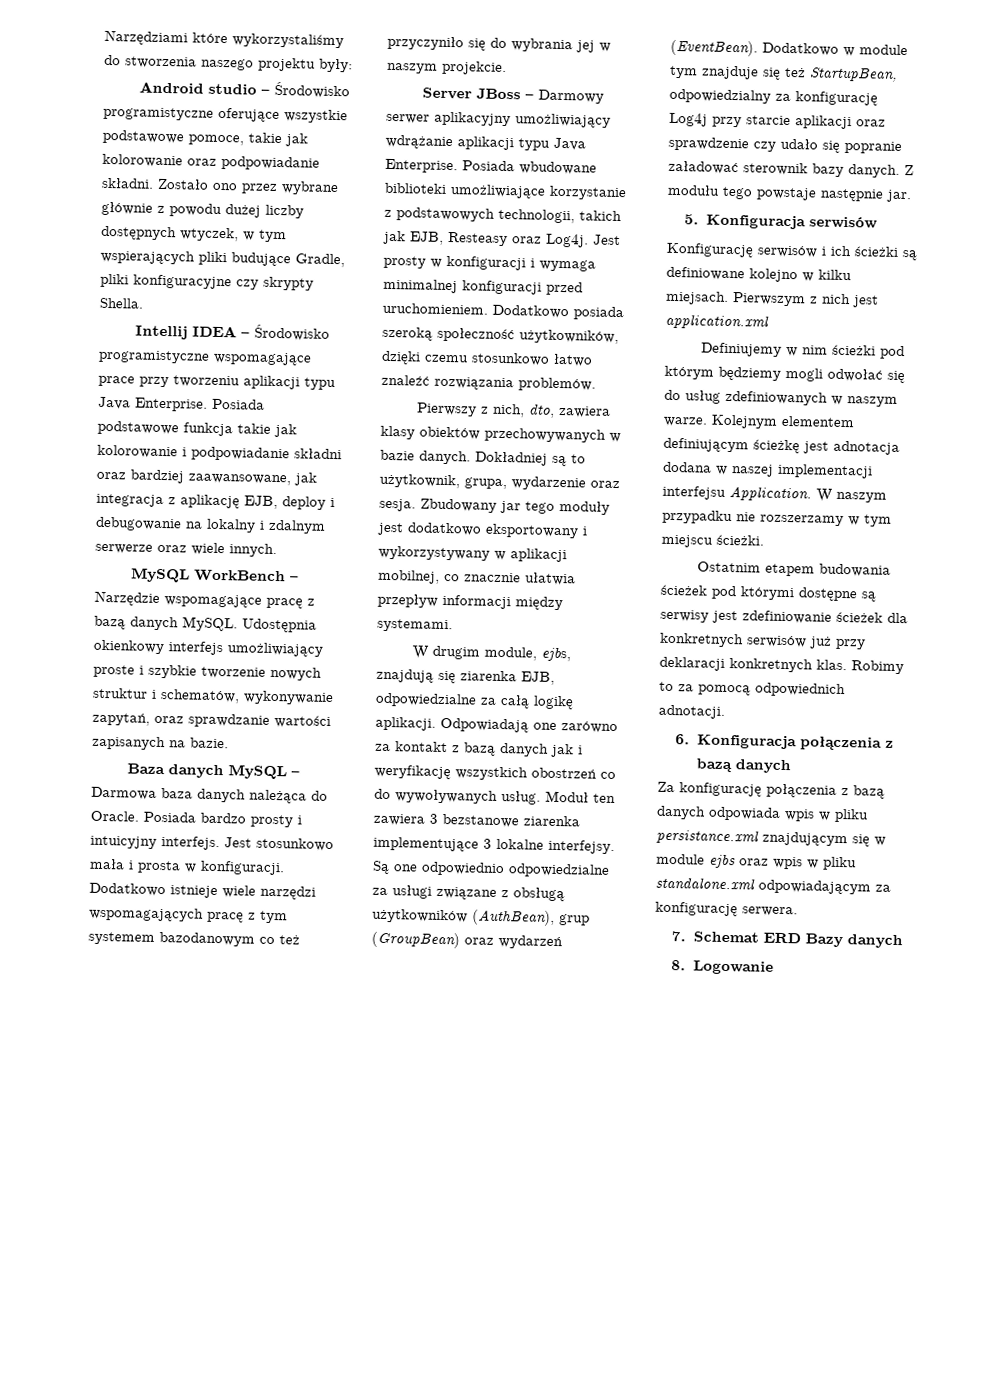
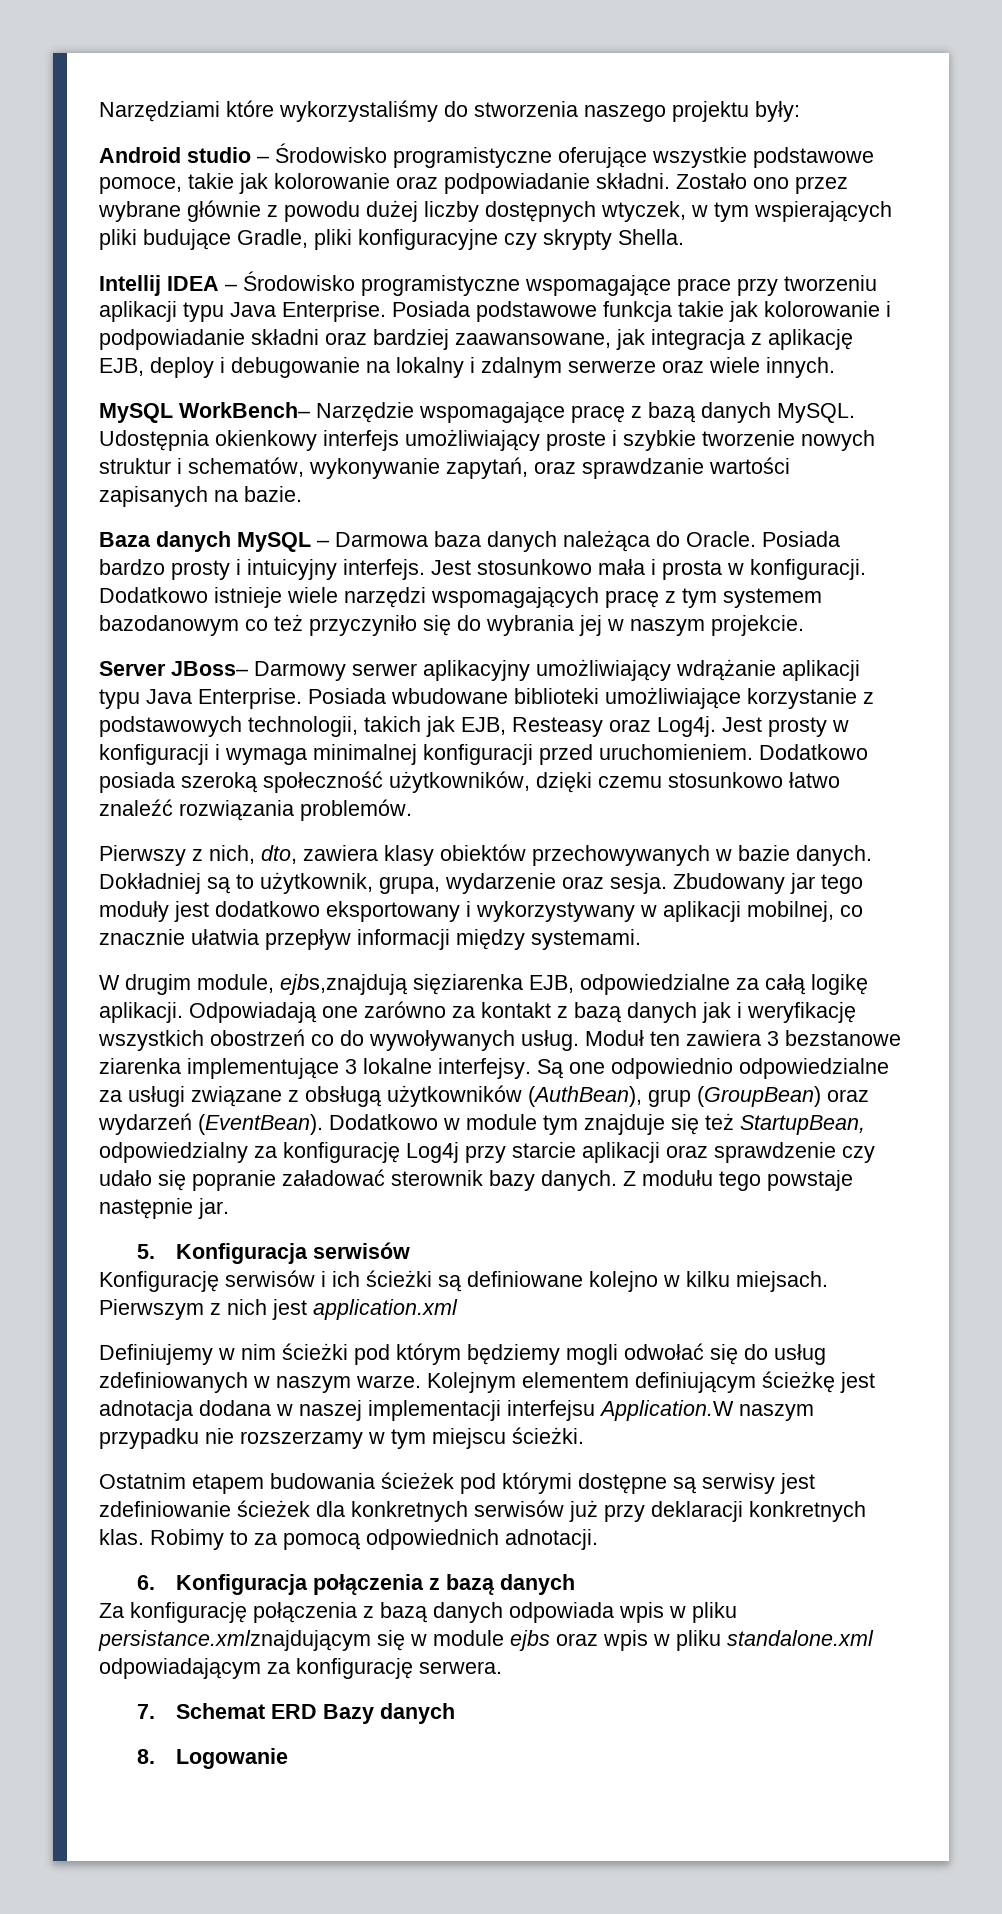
- MySQL WorkBench – Narzędzie wspomagające pracę z bazą danych MySQL.
+ MySQL WorkBench– Narzędzie wspomagające pracę z bazą danych MySQL.
- Server JBoss – Darmowy serwer aplikacyjny umożliwiający wdrążanie aplikacji typu Java Enterprise.
+ Server JBoss– Darmowy serwer aplikacyjny umożliwiający wdrążanie aplikacji typu Java Enterprise.
- W drugim module, ejbs, znajdują się ziarenka EJB, odpowiedzialne za całą logikę aplikacji.
+ W drugim module, ejbs,znajdują sięziarenka EJB, odpowiedzialne za całą logikę aplikacji.
- Kolejnym elementem definiującym ścieżkę jest adnotacja dodana w naszej implementacji interfejsu Application. W naszym przypadku nie rozszerzamy w tym miejscu ścieżki.
+ Kolejnym elementem definiującym ścieżkę jest adnotacja dodana w naszej implementacji interfejsu Application.W naszym przypadku nie rozszerzamy w tym miejscu ścieżki.
- Za konfigurację połączenia z bazą danych odpowiada wpis w pliku persistance.xml znajdującym się w module ejbs oraz wpis w pliku standalone.xml odpowiadającym za konfigurację serwera.
+ Za konfigurację połączenia z bazą danych odpowiada wpis w pliku persistance.xmlznajdującym się w module ejbs oraz wpis w pliku standalone.xml odpowiadającym za konfigurację serwera.

